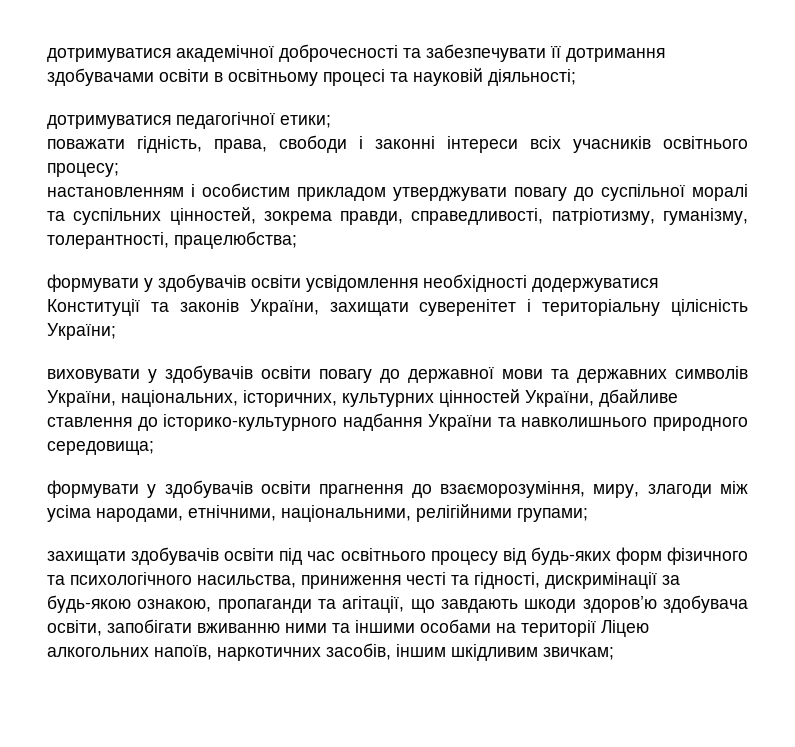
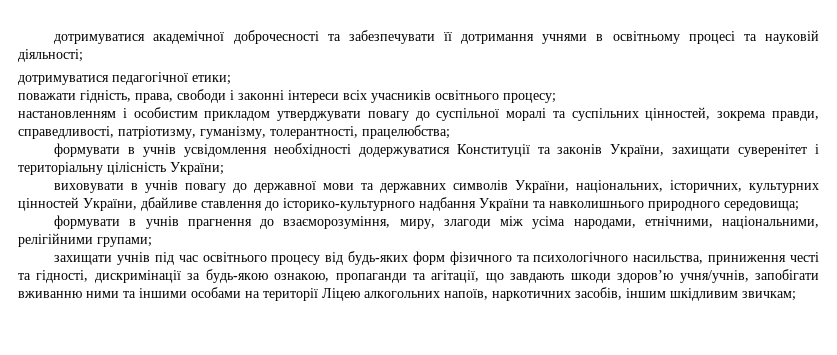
- дотримуватися академічної доброчесності та забезпечувати її дотримання здобувачами освіти в освітньому процесі та науковій діяльності;
+ дотримуватися академічної доброчесності та забезпечувати її дотримання учнями в освітньому процесі та науковій діяльності;
- формувати у здобувачів освіти усвідомлення необхідності додержуватися Конституції та законів України, захищати суверенітет і територіальну цілісність України;
+ формувати в учнів усвідомлення необхідності додержуватися Конституції та законів України, захищати суверенітет і територіальну цілісність України;
- виховувати у здобувачів освіти повагу до державної мови та державних символів України, національних, історичних, культурних цінностей України, дбайливе ставлення до історико-культурного надбання України та навколишнього природного середовища;
+ виховувати в учнів повагу до державної мови та державних символів України, національних, історичних, культурних цінностей України, дбайливе ставлення до історико-культурного надбання України та навколишнього природного середовища;
- формувати у здобувачів освіти прагнення до взаєморозуміння, миру, злагоди між усіма народами, етнічними, національними, релігійними групами;
+ формувати в учнів прагнення до взаєморозуміння, миру, злагоди між усіма народами, етнічними, національними, релігійними групами;
- захищати здобувачів освіти під час освітнього процесу від будь-яких форм фізичного та психологічного насильства, приниження честі та гідності, дискримінації за будь-якою ознакою, пропаганди та агітації, що завдають шкоди здоров’ю здобувача освіти, запобігати вживанню ними та іншими особами на території Ліцею алкогольних напоїв, наркотичних засобів, іншим шкідливим звичкам;
+ захищати учнів під час освітнього процесу від будь-яких форм фізичного та психологічного насильства, приниження честі та гідності, дискримінації за будь-якою ознакою, пропаганди та агітації, що завдають шкоди здоров’ю учня/учнів, запобігати вживанню ними та іншими особами на території Ліцею алкогольних напоїв, наркотичних засобів, іншим шкідливим звичкам;

